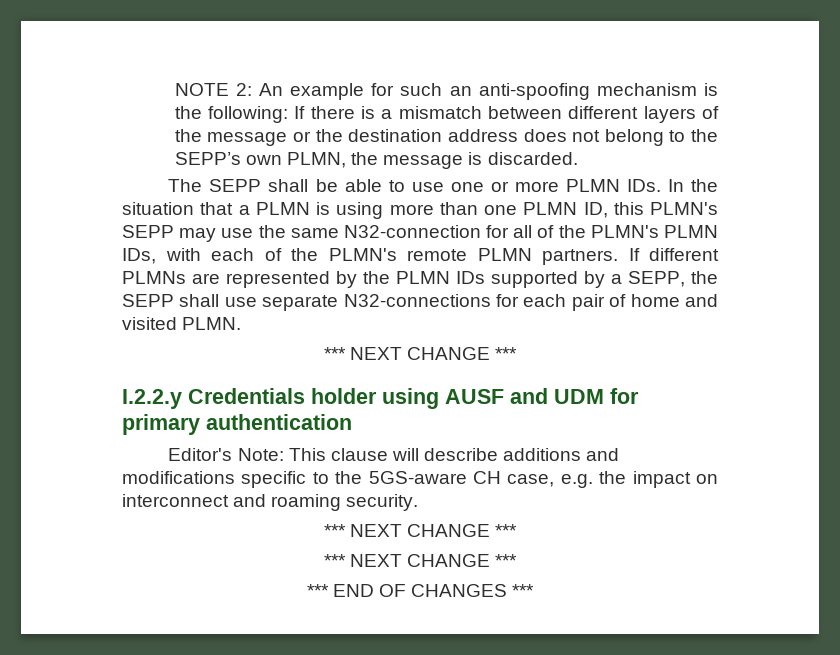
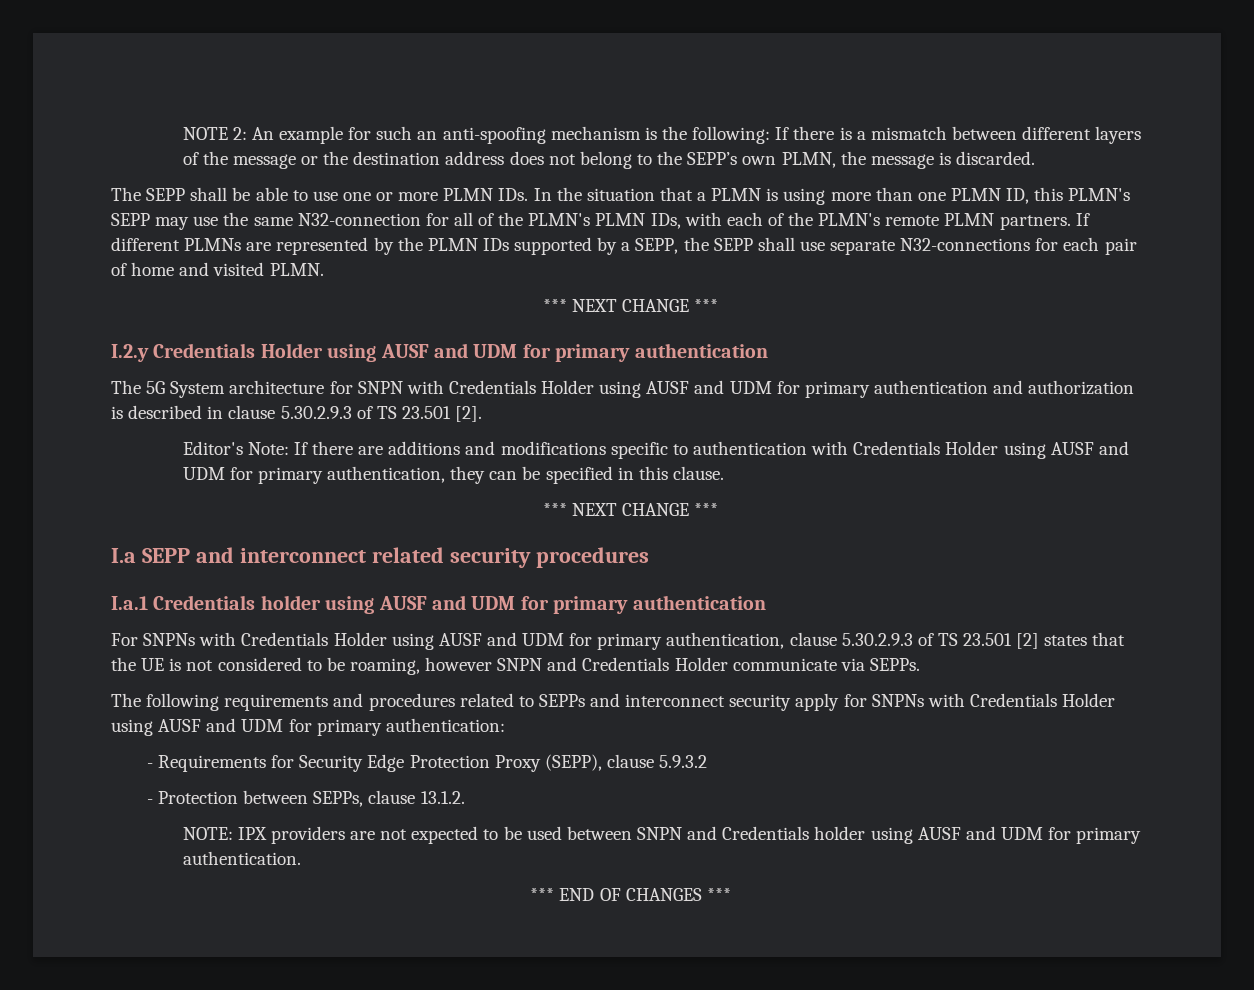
- I.2.2.y Credentials holder using AUSF and UDM for primary authentication
+ I.2.y Credentials Holder using AUSF and UDM for primary authentication
+ The 5G System architecture for SNPN with Credentials Holder using AUSF and UDM for primary authentication and authorization is described in clause 5.30.2.9.3 of TS 23.501 [2].
+ Editor's Note: If there are additions and modifications specific to authentication with Credentials Holder using AUSF and UDM for primary authentication, they can be specified in this clause.
+ *** NEXT CHANGE ***
+ I.a SEPP and interconnect related security procedures
+ I.a.1 Credentials holder using AUSF and UDM for primary authentication
- Editor's Note: This clause will describe additions and modifications specific to the 5GS-aware CH case, e.g. the impact on interconnect and roaming security.
- *** NEXT CHANGE ***
- *** NEXT CHANGE ***
+ For SNPNs with Credentials Holder using AUSF and UDM for primary authentication, clause 5.30.2.9.3 of TS 23.501 [2] states that the UE is not considered to be roaming, however SNPN and Credentials Holder communicate via SEPPs.
+ The following requirements and procedures related to SEPPs and interconnect security apply for SNPNs with Credentials Holder using AUSF and UDM for primary authentication:
+ - Requirements for Security Edge Protection Proxy (SEPP), clause 5.9.3.2
+ - Protection between SEPPs, clause 13.1.2.
+ NOTE: IPX providers are not expected to be used between SNPN and Credentials holder using AUSF and UDM for primary authentication.

